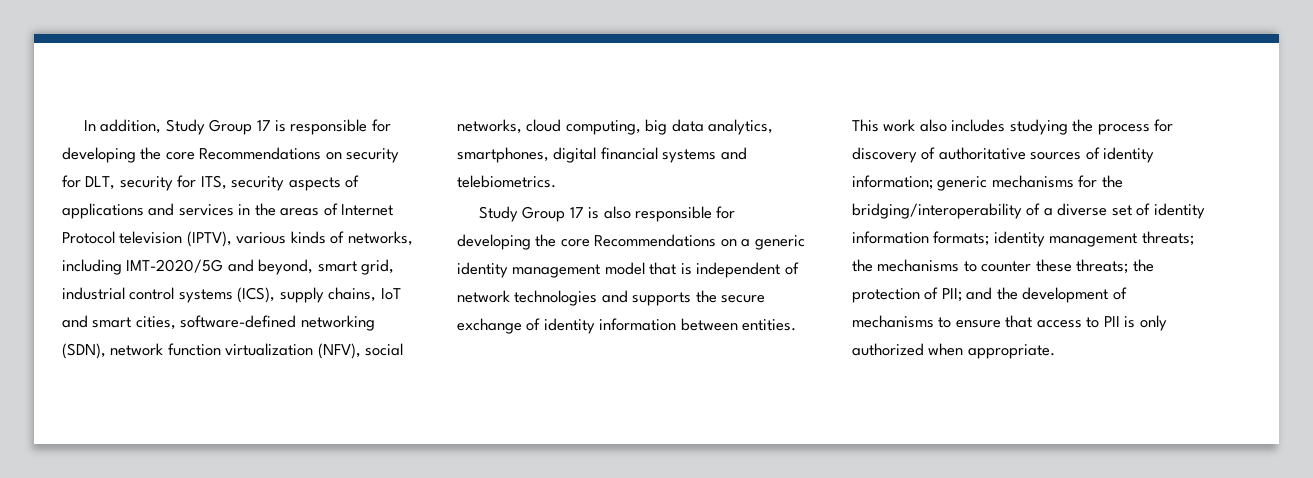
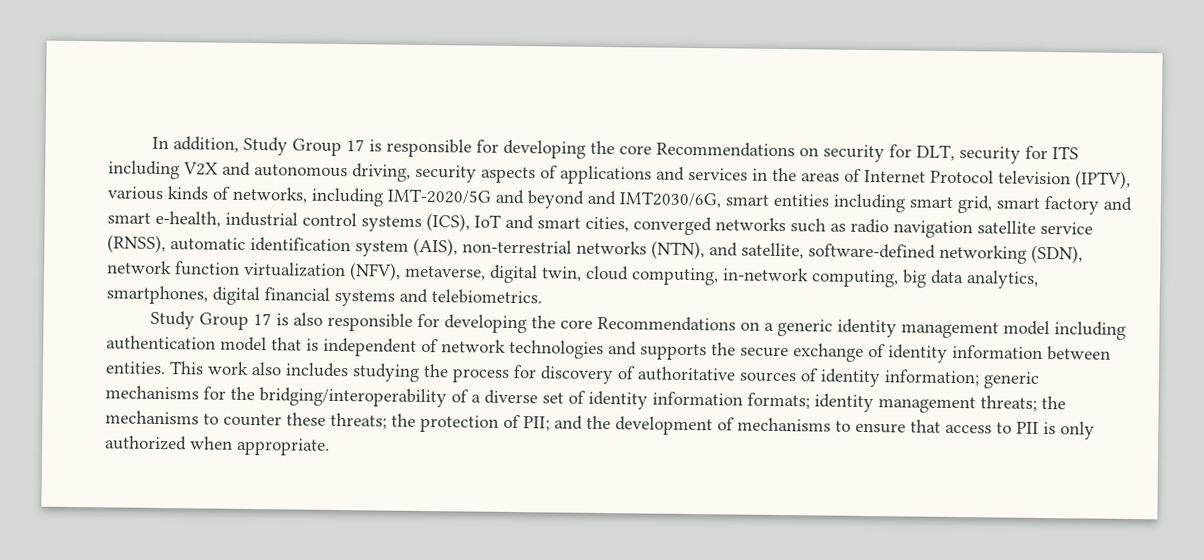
- In addition, Study Group 17 is responsible for developing the core Recommendations on security for DLT, security for ITS, security aspects of applications and services in the areas of Internet Protocol television (IPTV), various kinds of networks, including IMT-2020/5G and beyond, smart grid, industrial control systems (ICS), supply chains, IoT and smart cities, software-defined networking (SDN), network function virtualization (NFV), social networks, cloud computing, big data analytics, smartphones, digital financial systems and telebiometrics.
+ In addition, Study Group 17 is responsible for developing the core Recommendations on security for DLT, security for ITS including V2X and autonomous driving, security aspects of applications and services in the areas of Internet Protocol television (IPTV), various kinds of networks, including IMT-2020/5G and beyond and IMT2030/6G, smart entities including smart grid, smart factory and smart e-health, industrial control systems (ICS), IoT and smart cities, converged networks such as radio navigation satellite service (RNSS), automatic identification system (AIS), non-terrestrial networks (NTN), and satellite, software-defined networking (SDN), network function virtualization (NFV), metaverse, digital twin, cloud computing, in-network computing, big data analytics, smartphones, digital financial systems and telebiometrics.
- Study Group 17 is also responsible for developing the core Recommendations on a generic identity management model that is independent of network technologies and supports the secure exchange of identity information between entities.
+ Study Group 17 is also responsible for developing the core Recommendations on a generic identity management model including authentication model that is independent of network technologies and supports the secure exchange of identity information between entities.

